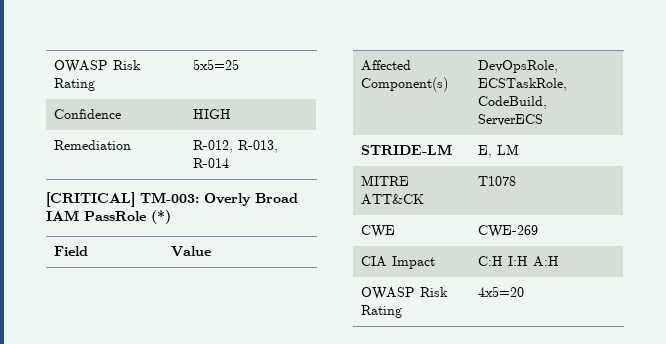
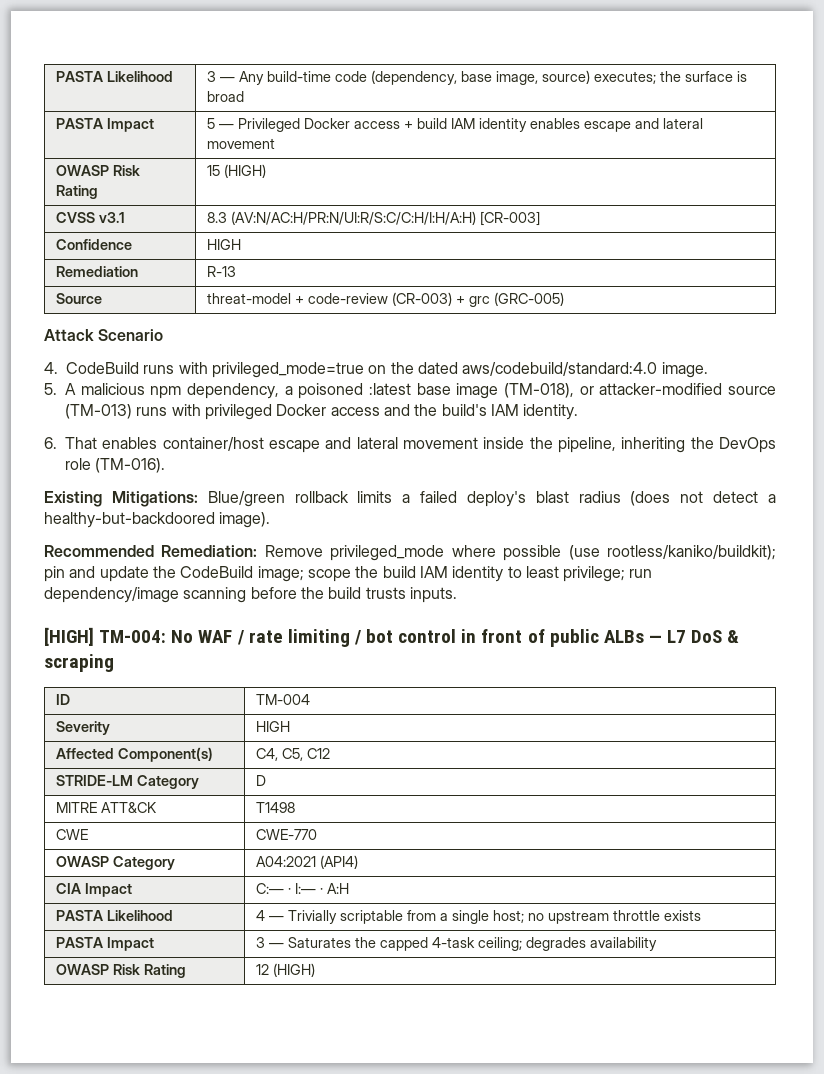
- OWASP Risk Rating | 5x5=25
+ PASTA Likelihood | 3 — Any build-time code (dependency, base image, source) executes; the surface is broad
+ PASTA Impact | 5 — Privileged Docker access + build IAM identity enables escape and lateral movement
+ OWASP Risk Rating | 15 (HIGH)
+ CVSS v3.1 | 8.3 (AV:N/AC:H/PR:N/UI:R/S:C/C:H/I:H/A:H) [CR-003]
  Confidence | HIGH
- Remediation | R-012, R-013, R-014
- [CRITICAL] TM-003: Overly Broad IAM PassRole (*)
- Field | Value
- Affected Component(s) | DevOpsRole, ECSTaskRole, CodeBuild, ServerECS
+ Remediation | R-13
+ Source | threat-model + code-review (CR-003) + grc (GRC-005)
+ Attack Scenario
+ 4. CodeBuild runs with privileged_mode=true on the dated aws/codebuild/standard:4.0 image.
+ 5. A malicious npm dependency, a poisoned :latest base image (TM-018), or attacker-modified source (TM-013) runs with privileged Docker access and the build's IAM identity.
+ 6. That enables container/host escape and lateral movement inside the pipeline, inheriting the DevOps role (TM-016).
+ Existing Mitigations: Blue/green rollback limits a failed deploy's blast radius (does not detect a healthy-but-backdoored image).
+ Recommended Remediation: Remove privileged_mode where possible (use rootless/kaniko/buildkit); pin and update the CodeBuild image; scope the build IAM identity to least privilege; run dependency/image scanning before the build trusts inputs.
+ [HIGH] TM-004: No WAF / rate limiting / bot control in front of public ALBs — L7 DoS & scraping
+ ID | TM-004
+ Severity | HIGH
+ Affected Component(s) | C4, C5, C12
- STRIDE-LM | E, LM
+ STRIDE-LM Category | D
- MITRE ATT&CK | T1078
+ MITRE ATT&CK | T1498
- CWE | CWE-269
- CIA Impact | C:H I:H A:H
- OWASP Risk Rating | 4x5=20
+ CWE | CWE-770
+ OWASP Category | A04:2021 (API4)
+ CIA Impact | C:— · I:— · A:H
+ PASTA Likelihood | 4 — Trivially scriptable from a single host; no upstream throttle exists
+ PASTA Impact | 3 — Saturates the capped 4-task ceiling; degrades availability
+ OWASP Risk Rating | 12 (HIGH)

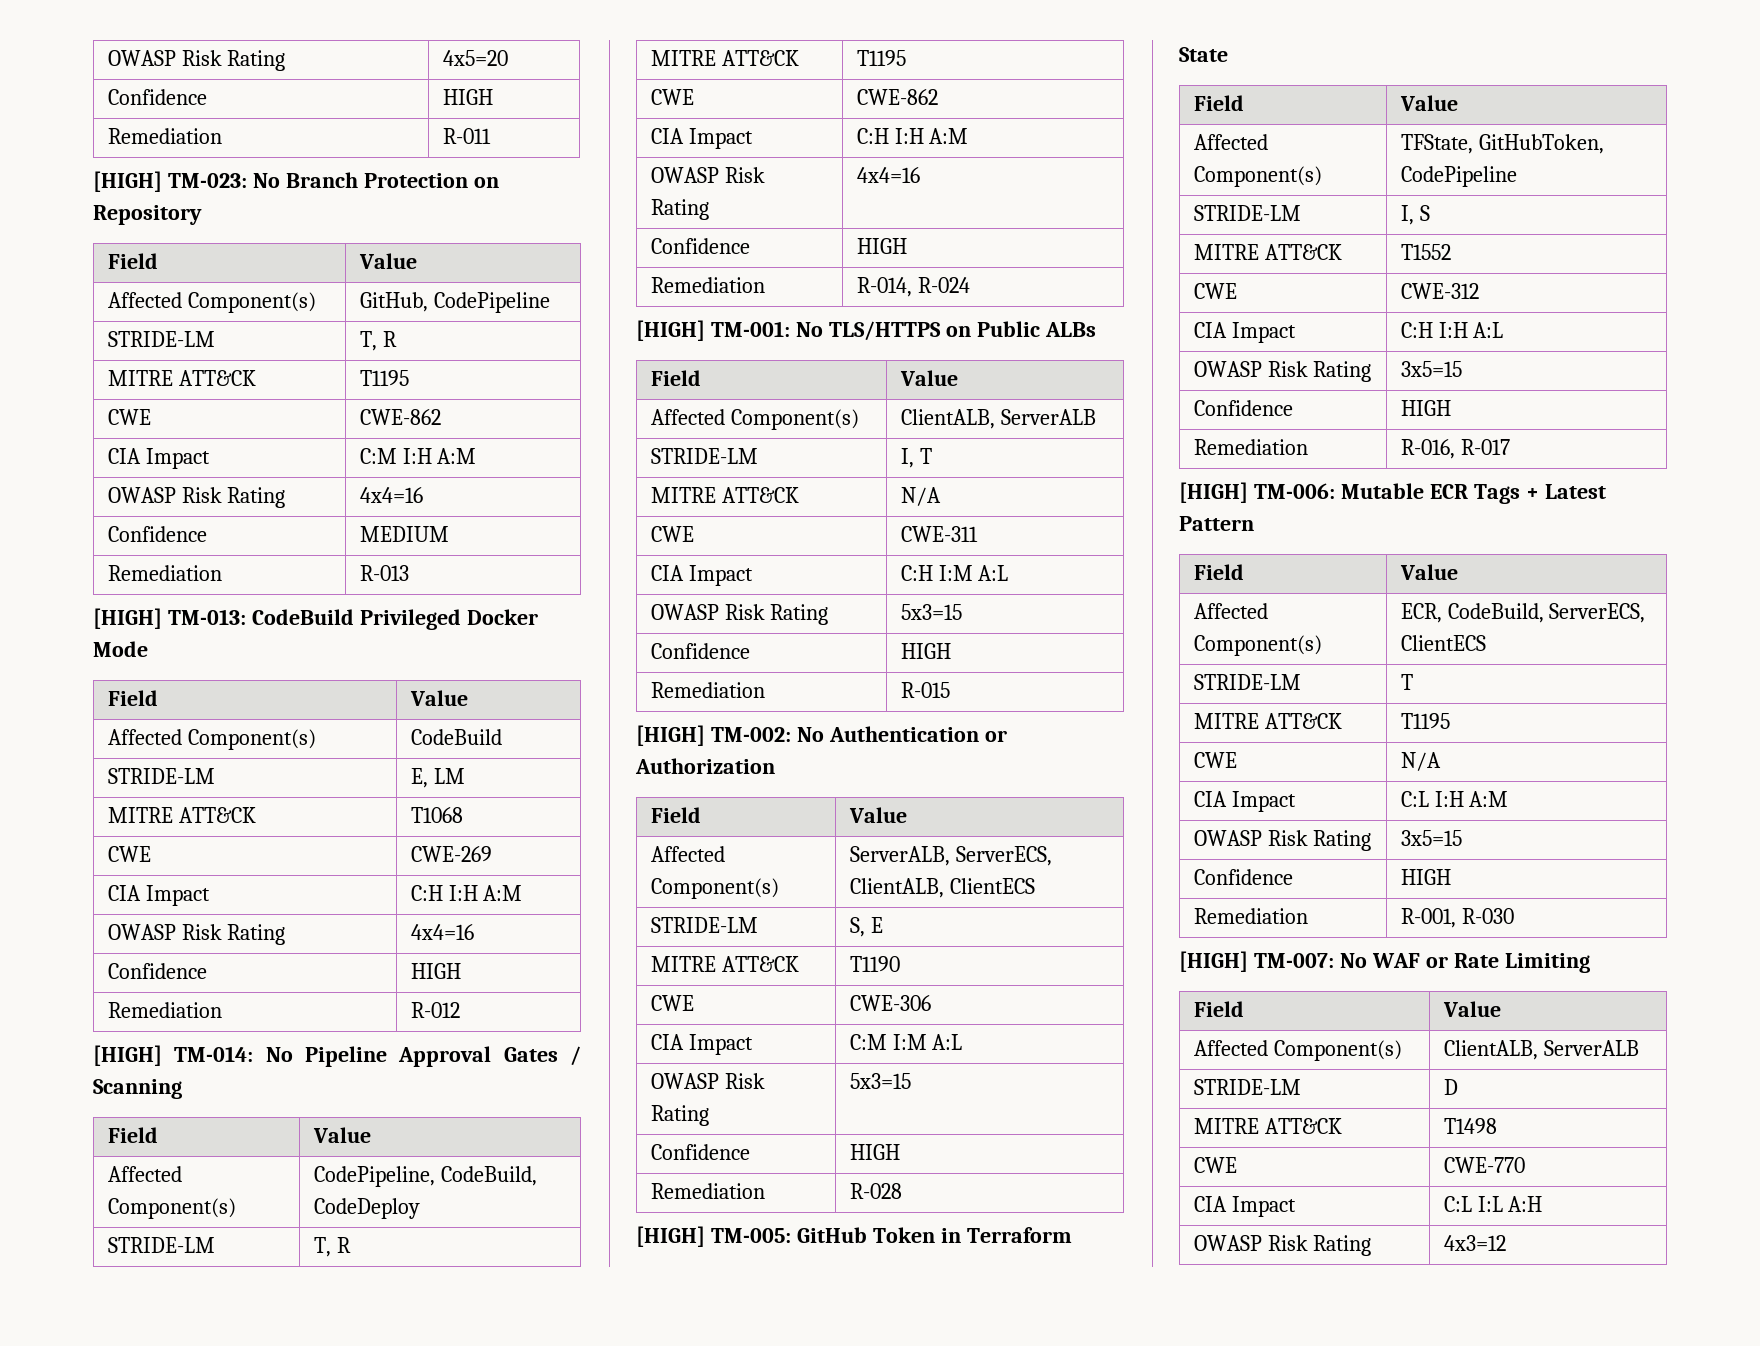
- PASTA Likelihood | 3 — Any build-time code (dependency, base image, source) executes; the surface is broad
- PASTA Impact | 5 — Privileged Docker access + build IAM identity enables escape and lateral movement
- OWASP Risk Rating | 15 (HIGH)
- CVSS v3.1 | 8.3 (AV:N/AC:H/PR:N/UI:R/S:C/C:H/I:H/A:H) [CR-003]
+ OWASP Risk Rating | 4x5=20
  Confidence | HIGH
- Remediation | R-13
- Source | threat-model + code-review (CR-003) + grc (GRC-005)
- Attack Scenario
- 4. CodeBuild runs with privileged_mode=true on the dated aws/codebuild/standard:4.0 image.
- 5. A malicious npm dependency, a poisoned :latest base image (TM-018), or attacker-modified source (TM-013) runs with privileged Docker access and the build's IAM identity.
- 6. That enables container/host escape and lateral movement inside the pipeline, inheriting the DevOps role (TM-016).
- Existing Mitigations: Blue/green rollback limits a failed deploy's blast radius (does not detect a healthy-but-backdoored image).
- Recommended Remediation: Remove privileged_mode where possible (use rootless/kaniko/buildkit); pin and update the CodeBuild image; scope the build IAM identity to least privilege; run dependency/image scanning before the build trusts inputs.
- [HIGH] TM-004: No WAF / rate limiting / bot control in front of public ALBs — L7 DoS & scraping
- ID | TM-004
- Severity | HIGH
- Affected Component(s) | C4, C5, C12
- STRIDE-LM Category | D
+ Remediation | R-011
+ [HIGH] TM-023: No Branch Protection on Repository
+ Field | Value
+ Affected Component(s) | GitHub, CodePipeline
+ STRIDE-LM | T, R
+ MITRE ATT&CK | T1195
+ CWE | CWE-862
+ CIA Impact | C:M I:H A:M
+ OWASP Risk Rating | 4x4=16
+ Confidence | MEDIUM
+ Remediation | R-013
+ [HIGH] TM-013: CodeBuild Privileged Docker Mode
+ Field | Value
+ Affected Component(s) | CodeBuild
+ STRIDE-LM | E, LM
+ MITRE ATT&CK | T1068
+ CWE | CWE-269
+ CIA Impact | C:H I:H A:M
+ OWASP Risk Rating | 4x4=16
+ Confidence | HIGH
+ Remediation | R-012
+ [HIGH] TM-014: No Pipeline Approval Gates / Scanning
+ Field | Value
+ Affected Component(s) | CodePipeline, CodeBuild, CodeDeploy
+ STRIDE-LM | T, R
+ MITRE ATT&CK | T1195
+ CWE | CWE-862
+ CIA Impact | C:H I:H A:M
+ OWASP Risk Rating | 4x4=16
+ Confidence | HIGH
+ Remediation | R-014, R-024
+ [HIGH] TM-001: No TLS/HTTPS on Public ALBs
+ Field | Value
+ Affected Component(s) | ClientALB, ServerALB
+ STRIDE-LM | I, T
+ MITRE ATT&CK | N/A
+ CWE | CWE-311
+ CIA Impact | C:H I:M A:L
+ OWASP Risk Rating | 5x3=15
+ Confidence | HIGH
+ Remediation | R-015
+ [HIGH] TM-002: No Authentication or Authorization
+ Field | Value
+ Affected Component(s) | ServerALB, ServerECS, ClientALB, ClientECS
+ STRIDE-LM | S, E
+ MITRE ATT&CK | T1190
+ CWE | CWE-306
+ CIA Impact | C:M I:M A:L
+ OWASP Risk Rating | 5x3=15
+ Confidence | HIGH
+ Remediation | R-028
+ [HIGH] TM-005: GitHub Token in Terraform State
+ Field | Value
+ Affected Component(s) | TFState, GitHubToken, CodePipeline
+ STRIDE-LM | I, S
+ MITRE ATT&CK | T1552
+ CWE | CWE-312
+ CIA Impact | C:H I:H A:L
+ OWASP Risk Rating | 3x5=15
+ Confidence | HIGH
+ Remediation | R-016, R-017
+ [HIGH] TM-006: Mutable ECR Tags + Latest Pattern
+ Field | Value
+ Affected Component(s) | ECR, CodeBuild, ServerECS, ClientECS
+ STRIDE-LM | T
+ MITRE ATT&CK | T1195
+ CWE | N/A
+ CIA Impact | C:L I:H A:M
+ OWASP Risk Rating | 3x5=15
+ Confidence | HIGH
+ Remediation | R-001, R-030
+ [HIGH] TM-007: No WAF or Rate Limiting
+ Field | Value
+ Affected Component(s) | ClientALB, ServerALB
+ STRIDE-LM | D
- OWASP Category | A04:2021 (API4)
- CIA Impact | C:— · I:— · A:H
- PASTA Likelihood | 4 — Trivially scriptable from a single host; no upstream throttle exists
- PASTA Impact | 3 — Saturates the capped 4-task ceiling; degrades availability
- OWASP Risk Rating | 12 (HIGH)
+ CIA Impact | C:L I:L A:H
+ OWASP Risk Rating | 4x3=12

